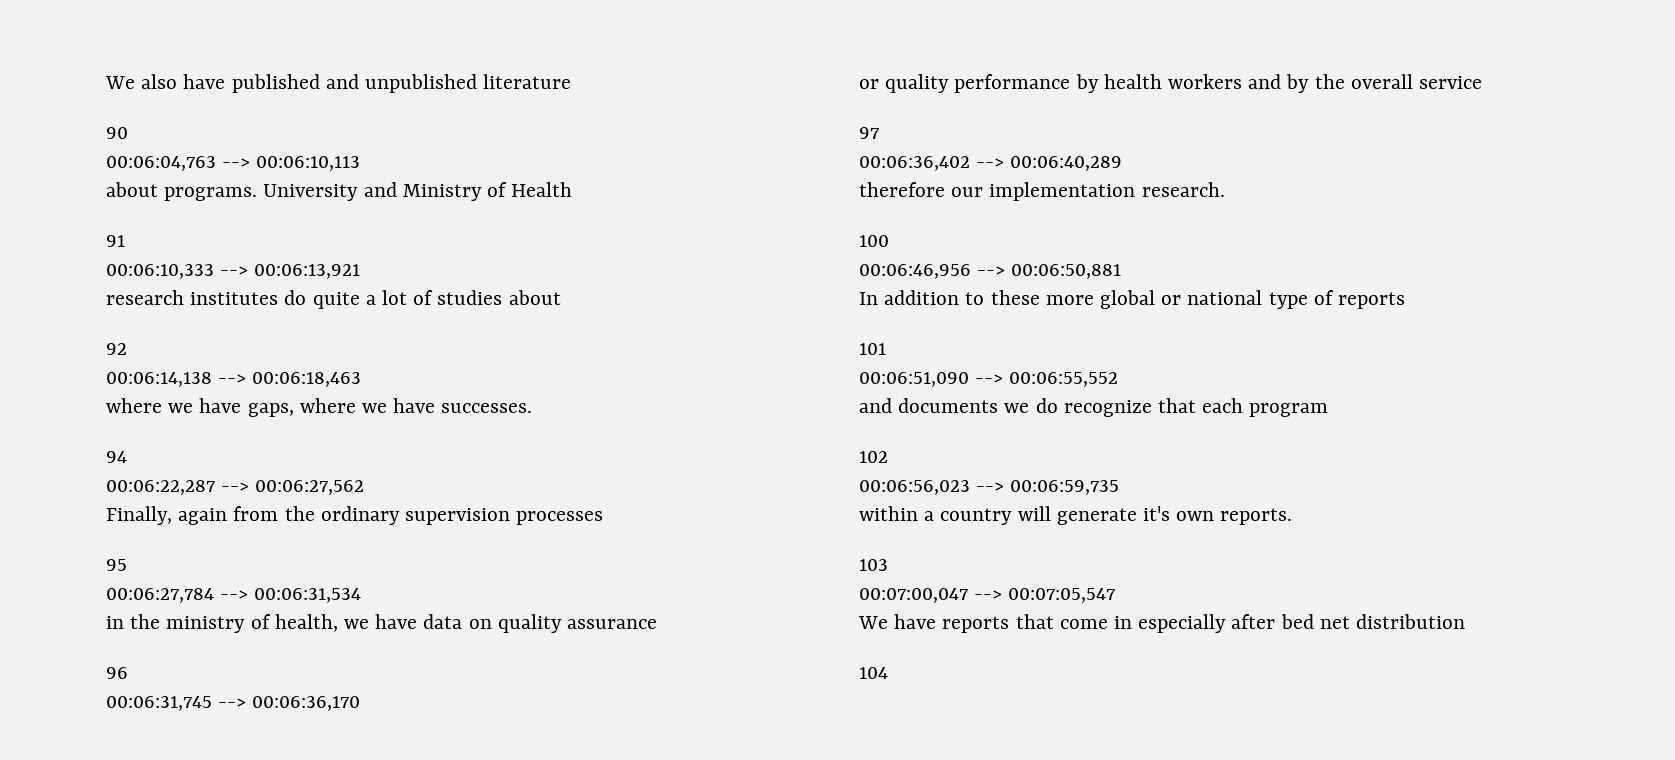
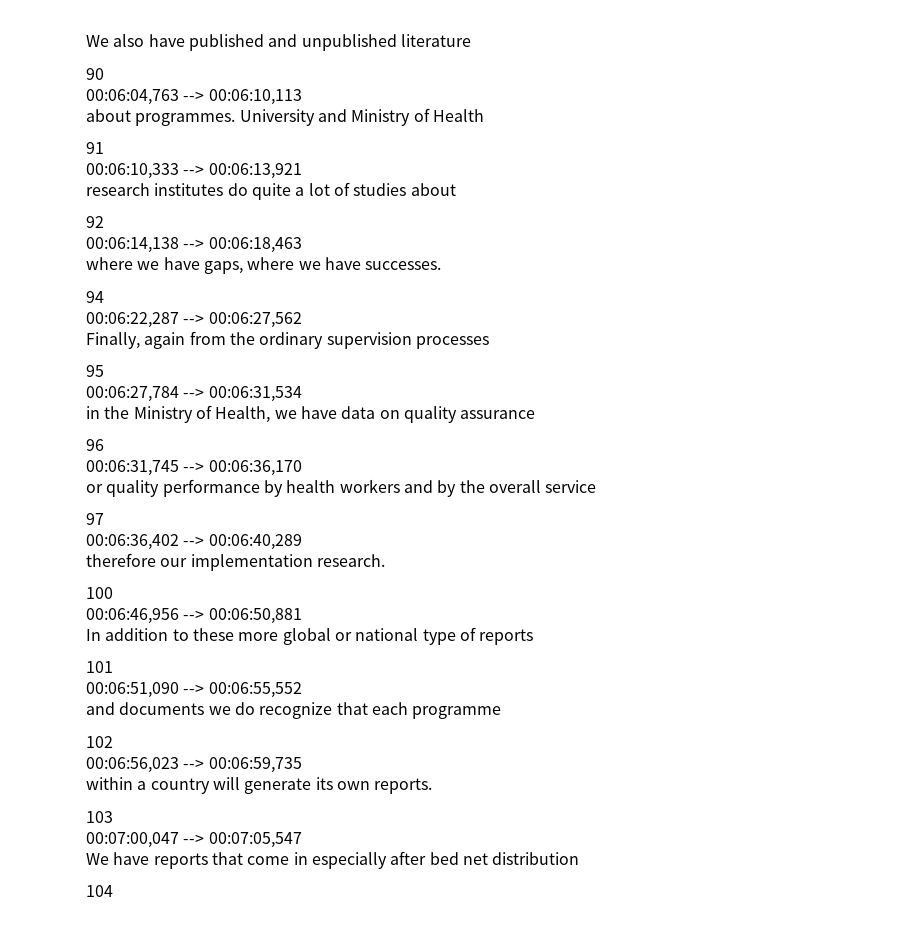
- about programs.
+ about programmes.
- in the ministry of health, we have data on quality assurance
+ in the Ministry of Health, we have data on quality assurance
- and documents we do recognize that each program
+ and documents we do recognize that each programme
- within a country will generate it's own reports.
+ within a country will generate its own reports.

